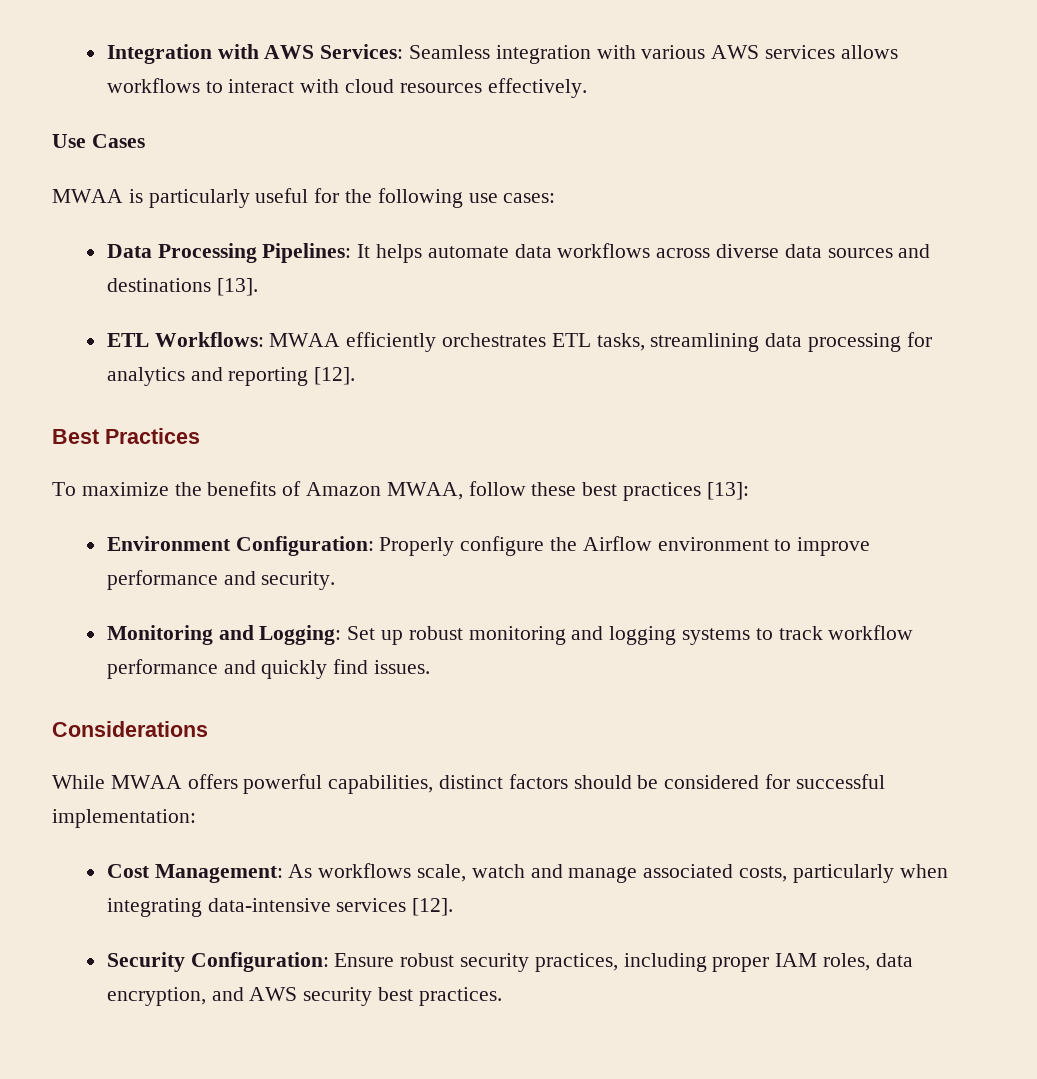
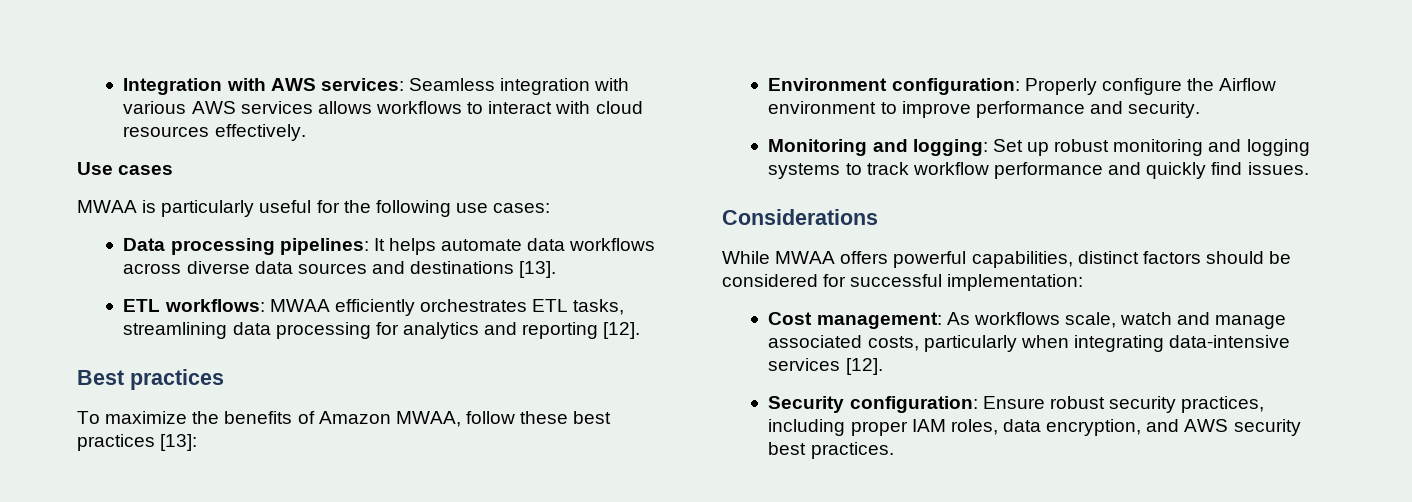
- Integration with AWS Services: Seamless integration with various AWS services allows workflows to interact with cloud resources effectively.
+ Integration with AWS services: Seamless integration with various AWS services allows workflows to interact with cloud resources effectively.
- Use Cases
+ Use cases
- Data Processing Pipelines: It helps automate data workflows across diverse data sources and destinations [13].
+ Data processing pipelines: It helps automate data workflows across diverse data sources and destinations [13].
- ETL Workflows: MWAA efficiently orchestrates ETL tasks, streamlining data processing for analytics and reporting [12].
+ ETL workflows: MWAA efficiently orchestrates ETL tasks, streamlining data processing for analytics and reporting [12].
- Best Practices
+ Best practices
- Environment Configuration: Properly configure the Airflow environment to improve performance and security.
+ Environment configuration: Properly configure the Airflow environment to improve performance and security.
- Monitoring and Logging: Set up robust monitoring and logging systems to track workflow performance and quickly find issues.
+ Monitoring and logging: Set up robust monitoring and logging systems to track workflow performance and quickly find issues.
- Cost Management: As workflows scale, watch and manage associated costs, particularly when integrating data-intensive services [12].
+ Cost management: As workflows scale, watch and manage associated costs, particularly when integrating data-intensive services [12].
- Security Configuration: Ensure robust security practices, including proper IAM roles, data encryption, and AWS security best practices.
+ Security configuration: Ensure robust security practices, including proper IAM roles, data encryption, and AWS security best practices.

